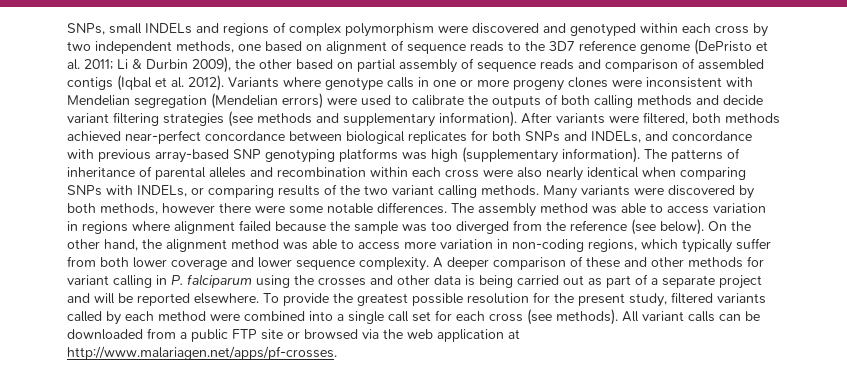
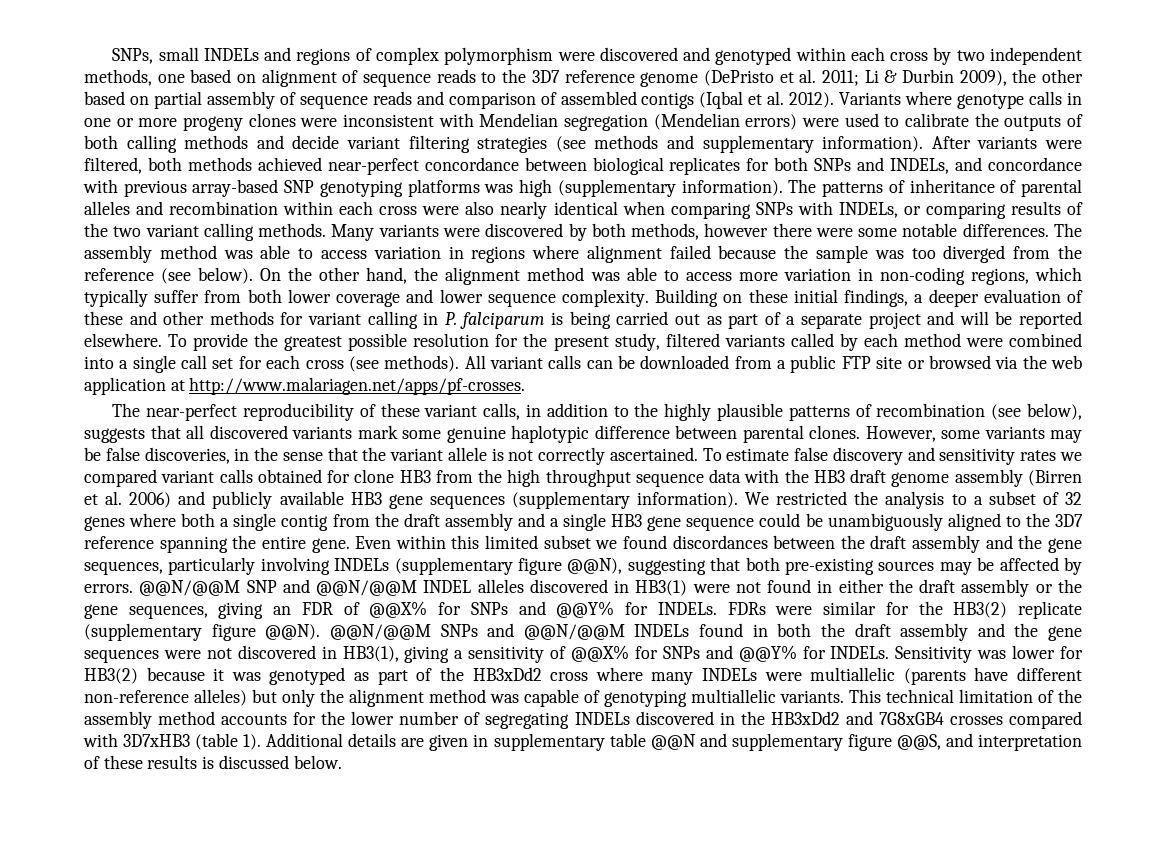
- A deeper comparison of these and other methods for variant calling in P. falciparum using the crosses and other data is being carried out as part of a separate project and will be reported elsewhere.
+ Building on these initial findings, a deeper evaluation of these and other methods for variant calling in P. falciparum is being carried out as part of a separate project and will be reported elsewhere.
+ The near-perfect reproducibility of these variant calls, in addition to the highly plausible patterns of recombination (see below), suggests that all discovered variants mark some genuine haplotypic difference between parental clones. However, some variants may be false discoveries, in the sense that the variant allele is not correctly ascertained. To estimate false discovery and sensitivity rates we compared variant calls obtained for clone HB3 from the high throughput sequence data with the HB3 draft genome assembly (Birren et al. 2006) and publicly available HB3 gene sequences (supplementary information). We restricted the analysis to a subset of 32 genes where both a single contig from the draft assembly and a single HB3 gene sequence could be unambiguously aligned to the 3D7 reference spanning the entire gene. Even within this limited subset we found discordances between the draft assembly and the gene sequences, particularly involving INDELs (supplementary figure @@N), suggesting that both pre-existing sources may be affected by errors. @@N/@@M SNP and @@N/@@M INDEL alleles discovered in HB3(1) were not found in either the draft assembly or the gene sequences, giving an FDR of @@X% for SNPs and @@Y% for INDELs. FDRs were similar for the HB3(2) replicate (supplementary figure @@N). @@N/@@M SNPs and @@N/@@M INDELs found in both the draft assembly and the gene sequences were not discovered in HB3(1), giving a sensitivity of @@X% for SNPs and @@Y% for INDELs. Sensitivity was lower for HB3(2) because it was genotyped as part of the HB3xDd2 cross where many INDELs were multiallelic (parents have different non-reference alleles) but only the alignment method was capable of genotyping multiallelic variants. This technical limitation of the assembly method accounts for the lower number of segregating INDELs discovered in the HB3xDd2 and 7G8xGB4 crosses compared with 3D7xHB3 (table 1). Additional details are given in supplementary table @@N and supplementary figure @@S, and interpretation of these results is discussed below.

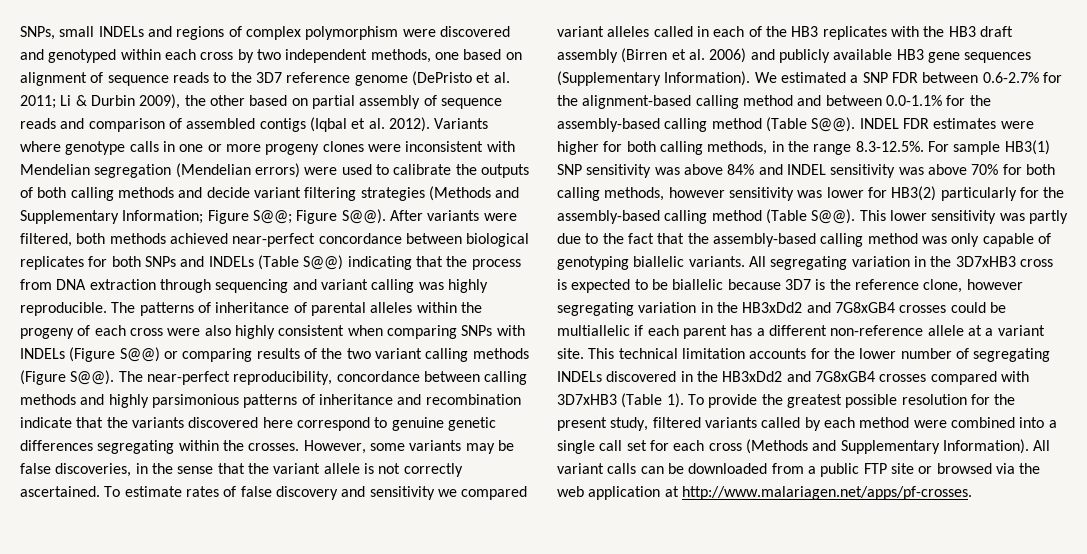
- Variants where genotype calls in one or more progeny clones were inconsistent with Mendelian segregation (Mendelian errors) were used to calibrate the outputs of both calling methods and decide variant filtering strategies (see methods and supplementary information).
+ Variants where genotype calls in one or more progeny clones were inconsistent with Mendelian segregation (Mendelian errors) were used to calibrate the outputs of both calling methods and decide variant filtering strategies (Methods and Supplementary Information; Figure S@@; Figure S@@).
- After variants were filtered, both methods achieved near-perfect concordance between biological replicates for both SNPs and INDELs, and concordance with previous array-based SNP genotyping platforms was high (supplementary information).
+ After variants were filtered, both methods achieved near-perfect concordance between biological replicates for both SNPs and INDELs (Table S@@) indicating that the process from DNA extraction through sequencing and variant calling was highly reproducible.
- The patterns of inheritance of parental alleles and recombination within each cross were also nearly identical when comparing SNPs with INDELs, or comparing results of the two variant calling methods. Many variants were discovered by both methods, however there were some notable differences. The assembly method was able to access variation in regions where alignment failed because the sample was too diverged from the reference (see below). On the other hand, the alignment method was able to access more variation in non-coding regions, which typically suffer from both lower coverage and lower sequence complexity. Building on these initial findings, a deeper evaluation of these and other methods for variant calling in P. falciparum is being carried out as part of a separate project and will be reported elsewhere.
+ The patterns of inheritance of parental alleles within the progeny of each cross were also highly consistent when comparing SNPs with INDELs (Figure S@@) or comparing results of the two variant calling methods (Figure S@@). The near-perfect reproducibility, concordance between calling methods and highly parsimonious patterns of inheritance and recombination indicate that the variants discovered here correspond to genuine genetic differences segregating within the crosses. However, some variants may be false discoveries, in the sense that the variant allele is not correctly ascertained. To estimate rates of false discovery and sensitivity we compared variant alleles called in each of the HB3 replicates with the HB3 draft assembly (Birren et al. 2006) and publicly available HB3 gene sequences (Supplementary Information). We estimated a SNP FDR between 0.6-2.7% for the alignment-based calling method and between 0.0-1.1% for the assembly-based calling method (Table S@@). INDEL FDR estimates were higher for both calling methods, in the range 8.3-12.5%. For sample HB3(1) SNP sensitivity was above 84% and INDEL sensitivity was above 70% for both calling methods, however sensitivity was lower for HB3(2) particularly for the assembly-based calling method (Table S@@). This lower sensitivity was partly due to the fact that the assembly-based calling method was only capable of genotyping biallelic variants. All segregating variation in the 3D7xHB3 cross is expected to be biallelic because 3D7 is the reference clone, however segregating variation in the HB3xDd2 and 7G8xGB4 crosses could be multiallelic if each parent has a different non-reference allele at a variant site. This technical limitation accounts for the lower number of segregating INDELs discovered in the HB3xDd2 and 7G8xGB4 crosses compared with 3D7xHB3 (Table 1).
- To provide the greatest possible resolution for the present study, filtered variants called by each method were combined into a single call set for each cross (see methods).
+ To provide the greatest possible resolution for the present study, filtered variants called by each method were combined into a single call set for each cross (Methods and Supplementary Information).
- The near-perfect reproducibility of these variant calls, in addition to the highly plausible patterns of recombination (see below), suggests that all discovered variants mark some genuine haplotypic difference between parental clones. However, some variants may be false discoveries, in the sense that the variant allele is not correctly ascertained. To estimate false discovery and sensitivity rates we compared variant calls obtained for clone HB3 from the high throughput sequence data with the HB3 draft genome assembly (Birren et al. 2006) and publicly available HB3 gene sequences (supplementary information). We restricted the analysis to a subset of 32 genes where both a single contig from the draft assembly and a single HB3 gene sequence could be unambiguously aligned to the 3D7 reference spanning the entire gene. Even within this limited subset we found discordances between the draft assembly and the gene sequences, particularly involving INDELs (supplementary figure @@N), suggesting that both pre-existing sources may be affected by errors. @@N/@@M SNP and @@N/@@M INDEL alleles discovered in HB3(1) were not found in either the draft assembly or the gene sequences, giving an FDR of @@X% for SNPs and @@Y% for INDELs. FDRs were similar for the HB3(2) replicate (supplementary figure @@N). @@N/@@M SNPs and @@N/@@M INDELs found in both the draft assembly and the gene sequences were not discovered in HB3(1), giving a sensitivity of @@X% for SNPs and @@Y% for INDELs. Sensitivity was lower for HB3(2) because it was genotyped as part of the HB3xDd2 cross where many INDELs were multiallelic (parents have different non-reference alleles) but only the alignment method was capable of genotyping multiallelic variants. This technical limitation of the assembly method accounts for the lower number of segregating INDELs discovered in the HB3xDd2 and 7G8xGB4 crosses compared with 3D7xHB3 (table 1). Additional details are given in supplementary table @@N and supplementary figure @@S, and interpretation of these results is discussed below.

